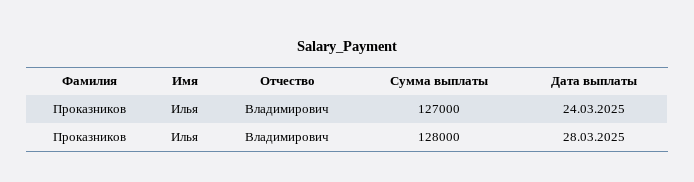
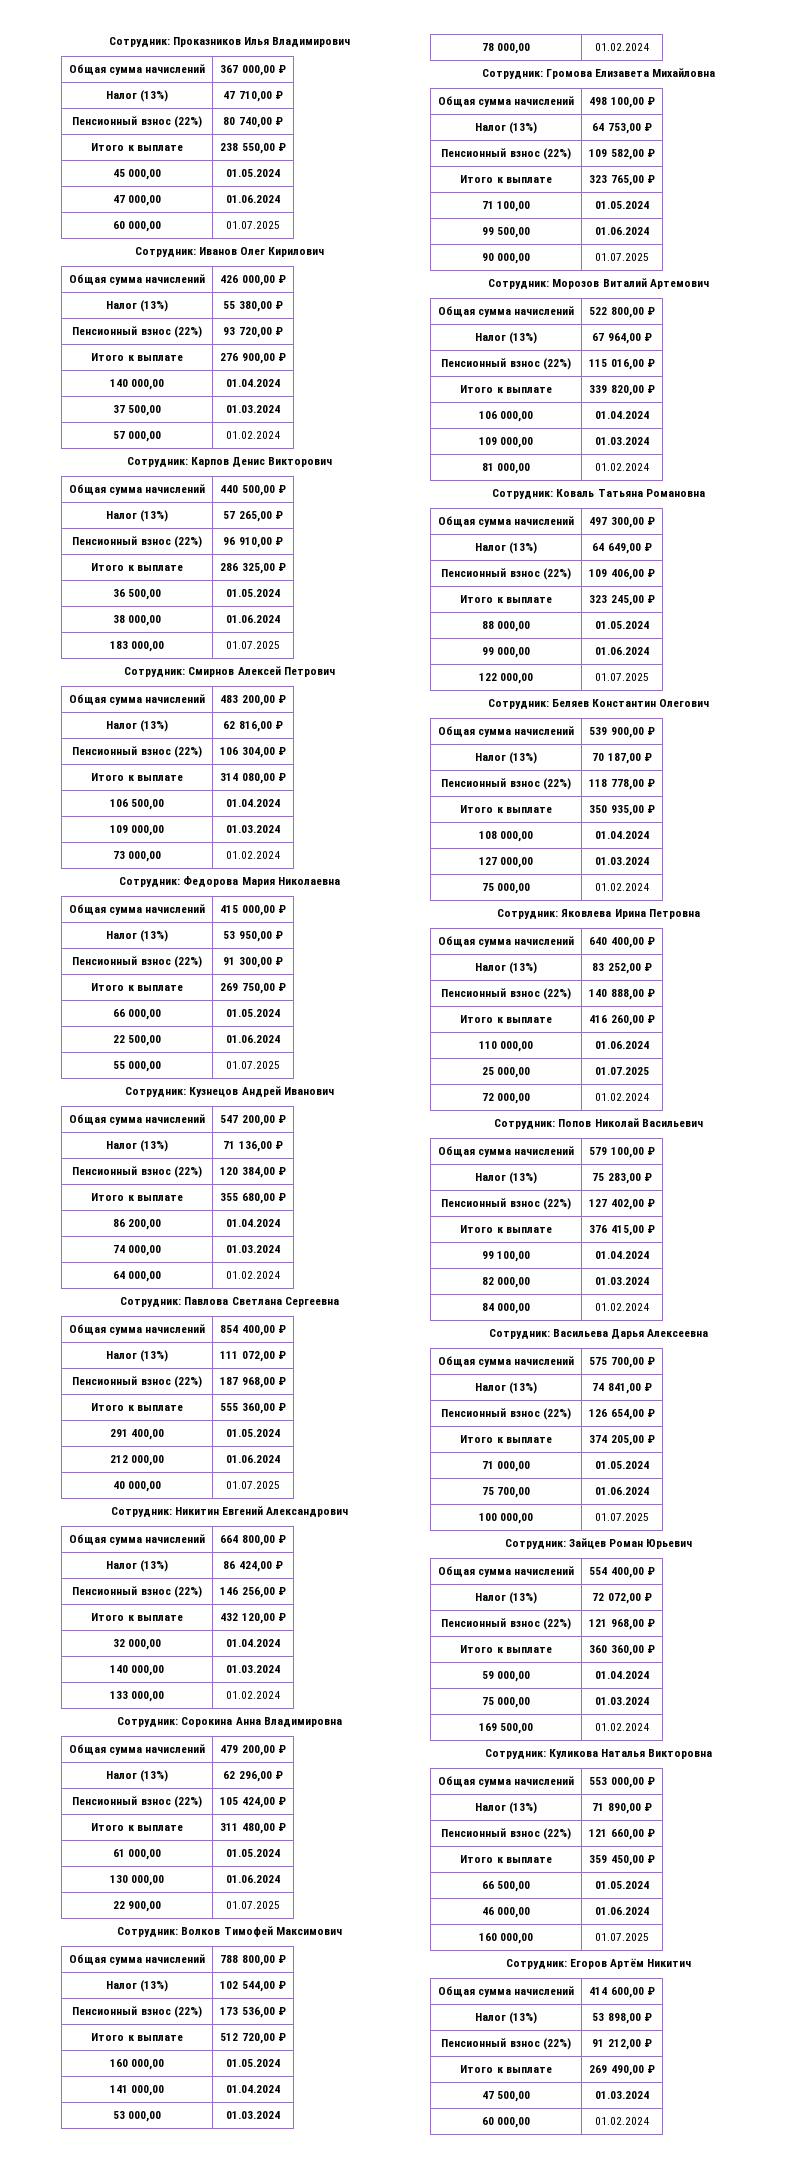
- Salary_Payment
- Фамилия | Имя | Отчество | Сумма выплаты | Дата выплаты
- Проказников | Илья | Владимирович | 127000 | 24.03.2025
- Проказников | Илья | Владимирович | 128000 | 28.03.2025
+ Сотрудник: Проказников Илья Владимирович
+ Общая сумма начислений | 367 000,00 ₽
+ Налог (13%) | 47 710,00 ₽
+ Пенсионный взнос (22%) | 80 740,00 ₽
+ Итого к выплате | 238 550,00 ₽
+ 45 000,00 | 01.05.2024
+ 47 000,00 | 01.06.2024
+ 60 000,00 | 01.07.2025
+ Сотрудник: Иванов Олег Кирилович
+ Общая сумма начислений | 426 000,00 ₽
+ Налог (13%) | 55 380,00 ₽
+ Пенсионный взнос (22%) | 93 720,00 ₽
+ Итого к выплате | 276 900,00 ₽
+ 140 000,00 | 01.04.2024
+ 37 500,00 | 01.03.2024
+ 57 000,00 | 01.02.2024
+ Сотрудник: Карпов Денис Викторович
+ Общая сумма начислений | 440 500,00 ₽
+ Налог (13%) | 57 265,00 ₽
+ Пенсионный взнос (22%) | 96 910,00 ₽
+ Итого к выплате | 286 325,00 ₽
+ 36 500,00 | 01.05.2024
+ 38 000,00 | 01.06.2024
+ 183 000,00 | 01.07.2025
+ Сотрудник: Смирнов Алексей Петрович
+ Общая сумма начислений | 483 200,00 ₽
+ Налог (13%) | 62 816,00 ₽
+ Пенсионный взнос (22%) | 106 304,00 ₽
+ Итого к выплате | 314 080,00 ₽
+ 106 500,00 | 01.04.2024
+ 109 000,00 | 01.03.2024
+ 73 000,00 | 01.02.2024
+ Сотрудник: Федорова Мария Николаевна
+ Общая сумма начислений | 415 000,00 ₽
+ Налог (13%) | 53 950,00 ₽
+ Пенсионный взнос (22%) | 91 300,00 ₽
+ Итого к выплате | 269 750,00 ₽
+ 66 000,00 | 01.05.2024
+ 22 500,00 | 01.06.2024
+ 55 000,00 | 01.07.2025
+ Сотрудник: Кузнецов Андрей Иванович
+ Общая сумма начислений | 547 200,00 ₽
+ Налог (13%) | 71 136,00 ₽
+ Пенсионный взнос (22%) | 120 384,00 ₽
+ Итого к выплате | 355 680,00 ₽
+ 86 200,00 | 01.04.2024
+ 74 000,00 | 01.03.2024
+ 64 000,00 | 01.02.2024
+ Сотрудник: Павлова Светлана Сергеевна
+ Общая сумма начислений | 854 400,00 ₽
+ Налог (13%) | 111 072,00 ₽
+ Пенсионный взнос (22%) | 187 968,00 ₽
+ Итого к выплате | 555 360,00 ₽
+ 291 400,00 | 01.05.2024
+ 212 000,00 | 01.06.2024
+ 40 000,00 | 01.07.2025
+ Сотрудник: Никитин Евгений Александрович
+ Общая сумма начислений | 664 800,00 ₽
+ Налог (13%) | 86 424,00 ₽
+ Пенсионный взнос (22%) | 146 256,00 ₽
+ Итого к выплате | 432 120,00 ₽
+ 32 000,00 | 01.04.2024
+ 140 000,00 | 01.03.2024
+ 133 000,00 | 01.02.2024
+ Сотрудник: Сорокина Анна Владимировна
+ Общая сумма начислений | 479 200,00 ₽
+ Налог (13%) | 62 296,00 ₽
+ Пенсионный взнос (22%) | 105 424,00 ₽
+ Итого к выплате | 311 480,00 ₽
+ 61 000,00 | 01.05.2024
+ 130 000,00 | 01.06.2024
+ 22 900,00 | 01.07.2025
+ Сотрудник: Волков Тимофей Максимович
+ Общая сумма начислений | 788 800,00 ₽
+ Налог (13%) | 102 544,00 ₽
+ Пенсионный взнос (22%) | 173 536,00 ₽
+ Итого к выплате | 512 720,00 ₽
+ 160 000,00 | 01.05.2024
+ 141 000,00 | 01.04.2024
+ 53 000,00 | 01.03.2024
+ 78 000,00 | 01.02.2024
+ Сотрудник: Громова Елизавета Михайловна
+ Общая сумма начислений | 498 100,00 ₽
+ Налог (13%) | 64 753,00 ₽
+ Пенсионный взнос (22%) | 109 582,00 ₽
+ Итого к выплате | 323 765,00 ₽
+ 71 100,00 | 01.05.2024
+ 99 500,00 | 01.06.2024
+ 90 000,00 | 01.07.2025
+ Сотрудник: Морозов Виталий Артемович
+ Общая сумма начислений | 522 800,00 ₽
+ Налог (13%) | 67 964,00 ₽
+ Пенсионный взнос (22%) | 115 016,00 ₽
+ Итого к выплате | 339 820,00 ₽
+ 106 000,00 | 01.04.2024
+ 109 000,00 | 01.03.2024
+ 81 000,00 | 01.02.2024
+ Сотрудник: Коваль Татьяна Романовна
+ Общая сумма начислений | 497 300,00 ₽
+ Налог (13%) | 64 649,00 ₽
+ Пенсионный взнос (22%) | 109 406,00 ₽
+ Итого к выплате | 323 245,00 ₽
+ 88 000,00 | 01.05.2024
+ 99 000,00 | 01.06.2024
+ 122 000,00 | 01.07.2025
+ Сотрудник: Беляев Константин Олегович
+ Общая сумма начислений | 539 900,00 ₽
+ Налог (13%) | 70 187,00 ₽
+ Пенсионный взнос (22%) | 118 778,00 ₽
+ Итого к выплате | 350 935,00 ₽
+ 108 000,00 | 01.04.2024
+ 127 000,00 | 01.03.2024
+ 75 000,00 | 01.02.2024
+ Сотрудник: Яковлева Ирина Петровна
+ Общая сумма начислений | 640 400,00 ₽
+ Налог (13%) | 83 252,00 ₽
+ Пенсионный взнос (22%) | 140 888,00 ₽
+ Итого к выплате | 416 260,00 ₽
+ 110 000,00 | 01.06.2024
+ 25 000,00 | 01.07.2025
+ 72 000,00 | 01.02.2024
+ Сотрудник: Попов Николай Васильевич
+ Общая сумма начислений | 579 100,00 ₽
+ Налог (13%) | 75 283,00 ₽
+ Пенсионный взнос (22%) | 127 402,00 ₽
+ Итого к выплате | 376 415,00 ₽
+ 99 100,00 | 01.04.2024
+ 82 000,00 | 01.03.2024
+ 84 000,00 | 01.02.2024
+ Сотрудник: Васильева Дарья Алексеевна
+ Общая сумма начислений | 575 700,00 ₽
+ Налог (13%) | 74 841,00 ₽
+ Пенсионный взнос (22%) | 126 654,00 ₽
+ Итого к выплате | 374 205,00 ₽
+ 71 000,00 | 01.05.2024
+ 75 700,00 | 01.06.2024
+ 100 000,00 | 01.07.2025
+ Сотрудник: Зайцев Роман Юрьевич
+ Общая сумма начислений | 554 400,00 ₽
+ Налог (13%) | 72 072,00 ₽
+ Пенсионный взнос (22%) | 121 968,00 ₽
+ Итого к выплате | 360 360,00 ₽
+ 59 000,00 | 01.04.2024
+ 75 000,00 | 01.03.2024
+ 169 500,00 | 01.02.2024
+ Сотрудник: Куликова Наталья Викторовна
+ Общая сумма начислений | 553 000,00 ₽
+ Налог (13%) | 71 890,00 ₽
+ Пенсионный взнос (22%) | 121 660,00 ₽
+ Итого к выплате | 359 450,00 ₽
+ 66 500,00 | 01.05.2024
+ 46 000,00 | 01.06.2024
+ 160 000,00 | 01.07.2025
+ Сотрудник: Егоров Артём Никитич
+ Общая сумма начислений | 414 600,00 ₽
+ Налог (13%) | 53 898,00 ₽
+ Пенсионный взнос (22%) | 91 212,00 ₽
+ Итого к выплате | 269 490,00 ₽
+ 47 500,00 | 01.03.2024
+ 60 000,00 | 01.02.2024

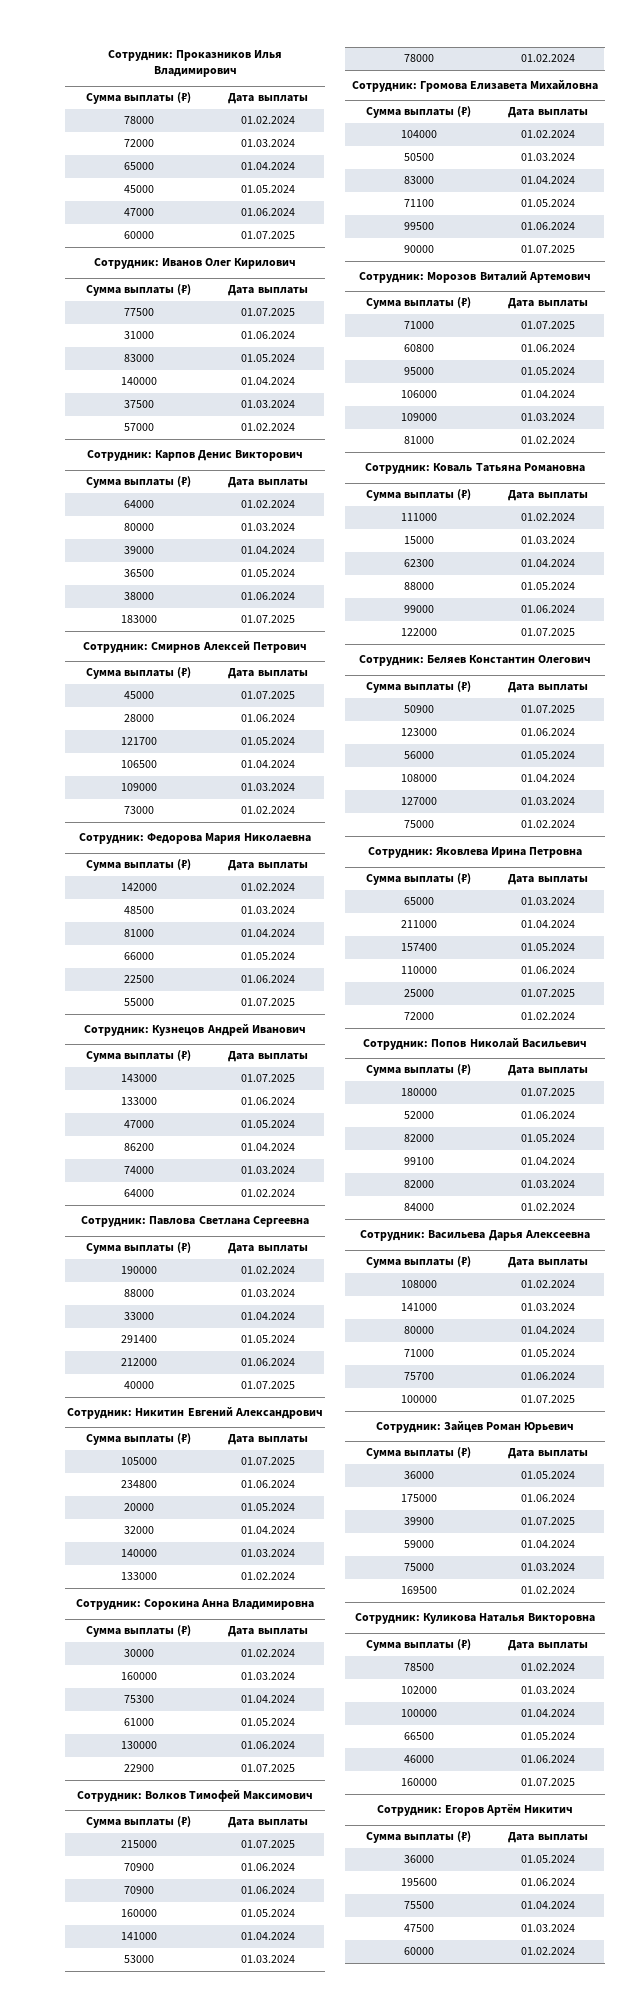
  Сотрудник: Проказников Илья Владимирович
- Общая сумма начислений | 367 000,00 ₽
- Налог (13%) | 47 710,00 ₽
- Пенсионный взнос (22%) | 80 740,00 ₽
- Итого к выплате | 238 550,00 ₽
- 45 000,00 | 01.05.2024
- 47 000,00 | 01.06.2024
- 60 000,00 | 01.07.2025
+ Сумма выплаты (₽) | Дата выплаты
+ 78000 | 01.02.2024
+ 72000 | 01.03.2024
+ 65000 | 01.04.2024
+ 45000 | 01.05.2024
+ 47000 | 01.06.2024
+ 60000 | 01.07.2025
  Сотрудник: Иванов Олег Кирилович
- Общая сумма начислений | 426 000,00 ₽
- Налог (13%) | 55 380,00 ₽
- Пенсионный взнос (22%) | 93 720,00 ₽
- Итого к выплате | 276 900,00 ₽
- 140 000,00 | 01.04.2024
- 37 500,00 | 01.03.2024
- 57 000,00 | 01.02.2024
+ Сумма выплаты (₽) | Дата выплаты
+ 77500 | 01.07.2025
+ 31000 | 01.06.2024
+ 83000 | 01.05.2024
+ 140000 | 01.04.2024
+ 37500 | 01.03.2024
+ 57000 | 01.02.2024
  Сотрудник: Карпов Денис Викторович
- Общая сумма начислений | 440 500,00 ₽
- Налог (13%) | 57 265,00 ₽
- Пенсионный взнос (22%) | 96 910,00 ₽
- Итого к выплате | 286 325,00 ₽
- 36 500,00 | 01.05.2024
- 38 000,00 | 01.06.2024
- 183 000,00 | 01.07.2025
+ Сумма выплаты (₽) | Дата выплаты
+ 64000 | 01.02.2024
+ 80000 | 01.03.2024
+ 39000 | 01.04.2024
+ 36500 | 01.05.2024
+ 38000 | 01.06.2024
+ 183000 | 01.07.2025
  Сотрудник: Смирнов Алексей Петрович
- Общая сумма начислений | 483 200,00 ₽
- Налог (13%) | 62 816,00 ₽
- Пенсионный взнос (22%) | 106 304,00 ₽
- Итого к выплате | 314 080,00 ₽
- 106 500,00 | 01.04.2024
- 109 000,00 | 01.03.2024
- 73 000,00 | 01.02.2024
+ Сумма выплаты (₽) | Дата выплаты
+ 45000 | 01.07.2025
+ 28000 | 01.06.2024
+ 121700 | 01.05.2024
+ 106500 | 01.04.2024
+ 109000 | 01.03.2024
+ 73000 | 01.02.2024
  Сотрудник: Федорова Мария Николаевна
- Общая сумма начислений | 415 000,00 ₽
- Налог (13%) | 53 950,00 ₽
- Пенсионный взнос (22%) | 91 300,00 ₽
- Итого к выплате | 269 750,00 ₽
- 66 000,00 | 01.05.2024
- 22 500,00 | 01.06.2024
- 55 000,00 | 01.07.2025
+ Сумма выплаты (₽) | Дата выплаты
+ 142000 | 01.02.2024
+ 48500 | 01.03.2024
+ 81000 | 01.04.2024
+ 66000 | 01.05.2024
+ 22500 | 01.06.2024
+ 55000 | 01.07.2025
  Сотрудник: Кузнецов Андрей Иванович
- Общая сумма начислений | 547 200,00 ₽
- Налог (13%) | 71 136,00 ₽
- Пенсионный взнос (22%) | 120 384,00 ₽
- Итого к выплате | 355 680,00 ₽
- 86 200,00 | 01.04.2024
- 74 000,00 | 01.03.2024
- 64 000,00 | 01.02.2024
+ Сумма выплаты (₽) | Дата выплаты
+ 143000 | 01.07.2025
+ 133000 | 01.06.2024
+ 47000 | 01.05.2024
+ 86200 | 01.04.2024
+ 74000 | 01.03.2024
+ 64000 | 01.02.2024
  Сотрудник: Павлова Светлана Сергеевна
- Общая сумма начислений | 854 400,00 ₽
- Налог (13%) | 111 072,00 ₽
- Пенсионный взнос (22%) | 187 968,00 ₽
- Итого к выплате | 555 360,00 ₽
- 291 400,00 | 01.05.2024
- 212 000,00 | 01.06.2024
- 40 000,00 | 01.07.2025
+ Сумма выплаты (₽) | Дата выплаты
+ 190000 | 01.02.2024
+ 88000 | 01.03.2024
+ 33000 | 01.04.2024
+ 291400 | 01.05.2024
+ 212000 | 01.06.2024
+ 40000 | 01.07.2025
  Сотрудник: Никитин Евгений Александрович
- Общая сумма начислений | 664 800,00 ₽
- Налог (13%) | 86 424,00 ₽
- Пенсионный взнос (22%) | 146 256,00 ₽
- Итого к выплате | 432 120,00 ₽
- 32 000,00 | 01.04.2024
- 140 000,00 | 01.03.2024
- 133 000,00 | 01.02.2024
+ Сумма выплаты (₽) | Дата выплаты
+ 105000 | 01.07.2025
+ 234800 | 01.06.2024
+ 20000 | 01.05.2024
+ 32000 | 01.04.2024
+ 140000 | 01.03.2024
+ 133000 | 01.02.2024
  Сотрудник: Сорокина Анна Владимировна
- Общая сумма начислений | 479 200,00 ₽
- Налог (13%) | 62 296,00 ₽
- Пенсионный взнос (22%) | 105 424,00 ₽
- Итого к выплате | 311 480,00 ₽
- 61 000,00 | 01.05.2024
- 130 000,00 | 01.06.2024
- 22 900,00 | 01.07.2025
+ Сумма выплаты (₽) | Дата выплаты
+ 30000 | 01.02.2024
+ 160000 | 01.03.2024
+ 75300 | 01.04.2024
+ 61000 | 01.05.2024
+ 130000 | 01.06.2024
+ 22900 | 01.07.2025
  Сотрудник: Волков Тимофей Максимович
- Общая сумма начислений | 788 800,00 ₽
- Налог (13%) | 102 544,00 ₽
- Пенсионный взнос (22%) | 173 536,00 ₽
- Итого к выплате | 512 720,00 ₽
- 160 000,00 | 01.05.2024
- 141 000,00 | 01.04.2024
- 53 000,00 | 01.03.2024
- 78 000,00 | 01.02.2024
+ Сумма выплаты (₽) | Дата выплаты
+ 215000 | 01.07.2025
+ 70900 | 01.06.2024
+ 70900 | 01.06.2024
+ 160000 | 01.05.2024
+ 141000 | 01.04.2024
+ 53000 | 01.03.2024
+ 78000 | 01.02.2024
  Сотрудник: Громова Елизавета Михайловна
- Общая сумма начислений | 498 100,00 ₽
- Налог (13%) | 64 753,00 ₽
- Пенсионный взнос (22%) | 109 582,00 ₽
- Итого к выплате | 323 765,00 ₽
- 71 100,00 | 01.05.2024
- 99 500,00 | 01.06.2024
- 90 000,00 | 01.07.2025
+ Сумма выплаты (₽) | Дата выплаты
+ 104000 | 01.02.2024
+ 50500 | 01.03.2024
+ 83000 | 01.04.2024
+ 71100 | 01.05.2024
+ 99500 | 01.06.2024
+ 90000 | 01.07.2025
  Сотрудник: Морозов Виталий Артемович
- Общая сумма начислений | 522 800,00 ₽
- Налог (13%) | 67 964,00 ₽
- Пенсионный взнос (22%) | 115 016,00 ₽
- Итого к выплате | 339 820,00 ₽
- 106 000,00 | 01.04.2024
- 109 000,00 | 01.03.2024
- 81 000,00 | 01.02.2024
+ Сумма выплаты (₽) | Дата выплаты
+ 71000 | 01.07.2025
+ 60800 | 01.06.2024
+ 95000 | 01.05.2024
+ 106000 | 01.04.2024
+ 109000 | 01.03.2024
+ 81000 | 01.02.2024
  Сотрудник: Коваль Татьяна Романовна
- Общая сумма начислений | 497 300,00 ₽
- Налог (13%) | 64 649,00 ₽
- Пенсионный взнос (22%) | 109 406,00 ₽
- Итого к выплате | 323 245,00 ₽
- 88 000,00 | 01.05.2024
- 99 000,00 | 01.06.2024
- 122 000,00 | 01.07.2025
+ Сумма выплаты (₽) | Дата выплаты
+ 111000 | 01.02.2024
+ 15000 | 01.03.2024
+ 62300 | 01.04.2024
+ 88000 | 01.05.2024
+ 99000 | 01.06.2024
+ 122000 | 01.07.2025
  Сотрудник: Беляев Константин Олегович
- Общая сумма начислений | 539 900,00 ₽
- Налог (13%) | 70 187,00 ₽
- Пенсионный взнос (22%) | 118 778,00 ₽
- Итого к выплате | 350 935,00 ₽
- 108 000,00 | 01.04.2024
- 127 000,00 | 01.03.2024
- 75 000,00 | 01.02.2024
+ Сумма выплаты (₽) | Дата выплаты
+ 50900 | 01.07.2025
+ 123000 | 01.06.2024
+ 56000 | 01.05.2024
+ 108000 | 01.04.2024
+ 127000 | 01.03.2024
+ 75000 | 01.02.2024
  Сотрудник: Яковлева Ирина Петровна
- Общая сумма начислений | 640 400,00 ₽
- Налог (13%) | 83 252,00 ₽
- Пенсионный взнос (22%) | 140 888,00 ₽
- Итого к выплате | 416 260,00 ₽
- 110 000,00 | 01.06.2024
- 25 000,00 | 01.07.2025
- 72 000,00 | 01.02.2024
+ Сумма выплаты (₽) | Дата выплаты
+ 65000 | 01.03.2024
+ 211000 | 01.04.2024
+ 157400 | 01.05.2024
+ 110000 | 01.06.2024
+ 25000 | 01.07.2025
+ 72000 | 01.02.2024
  Сотрудник: Попов Николай Васильевич
- Общая сумма начислений | 579 100,00 ₽
- Налог (13%) | 75 283,00 ₽
- Пенсионный взнос (22%) | 127 402,00 ₽
- Итого к выплате | 376 415,00 ₽
- 99 100,00 | 01.04.2024
- 82 000,00 | 01.03.2024
- 84 000,00 | 01.02.2024
+ Сумма выплаты (₽) | Дата выплаты
+ 180000 | 01.07.2025
+ 52000 | 01.06.2024
+ 82000 | 01.05.2024
+ 99100 | 01.04.2024
+ 82000 | 01.03.2024
+ 84000 | 01.02.2024
  Сотрудник: Васильева Дарья Алексеевна
- Общая сумма начислений | 575 700,00 ₽
- Налог (13%) | 74 841,00 ₽
- Пенсионный взнос (22%) | 126 654,00 ₽
- Итого к выплате | 374 205,00 ₽
- 71 000,00 | 01.05.2024
- 75 700,00 | 01.06.2024
- 100 000,00 | 01.07.2025
+ Сумма выплаты (₽) | Дата выплаты
+ 108000 | 01.02.2024
+ 141000 | 01.03.2024
+ 80000 | 01.04.2024
+ 71000 | 01.05.2024
+ 75700 | 01.06.2024
+ 100000 | 01.07.2025
  Сотрудник: Зайцев Роман Юрьевич
- Общая сумма начислений | 554 400,00 ₽
- Налог (13%) | 72 072,00 ₽
- Пенсионный взнос (22%) | 121 968,00 ₽
- Итого к выплате | 360 360,00 ₽
- 59 000,00 | 01.04.2024
- 75 000,00 | 01.03.2024
- 169 500,00 | 01.02.2024
+ Сумма выплаты (₽) | Дата выплаты
+ 36000 | 01.05.2024
+ 175000 | 01.06.2024
+ 39900 | 01.07.2025
+ 59000 | 01.04.2024
+ 75000 | 01.03.2024
+ 169500 | 01.02.2024
  Сотрудник: Куликова Наталья Викторовна
- Общая сумма начислений | 553 000,00 ₽
- Налог (13%) | 71 890,00 ₽
- Пенсионный взнос (22%) | 121 660,00 ₽
- Итого к выплате | 359 450,00 ₽
- 66 500,00 | 01.05.2024
- 46 000,00 | 01.06.2024
- 160 000,00 | 01.07.2025
+ Сумма выплаты (₽) | Дата выплаты
+ 78500 | 01.02.2024
+ 102000 | 01.03.2024
+ 100000 | 01.04.2024
+ 66500 | 01.05.2024
+ 46000 | 01.06.2024
+ 160000 | 01.07.2025
  Сотрудник: Егоров Артём Никитич
- Общая сумма начислений | 414 600,00 ₽
- Налог (13%) | 53 898,00 ₽
- Пенсионный взнос (22%) | 91 212,00 ₽
- Итого к выплате | 269 490,00 ₽
- 47 500,00 | 01.03.2024
- 60 000,00 | 01.02.2024
+ Сумма выплаты (₽) | Дата выплаты
+ 36000 | 01.05.2024
+ 195600 | 01.06.2024
+ 75500 | 01.04.2024
+ 47500 | 01.03.2024
+ 60000 | 01.02.2024

